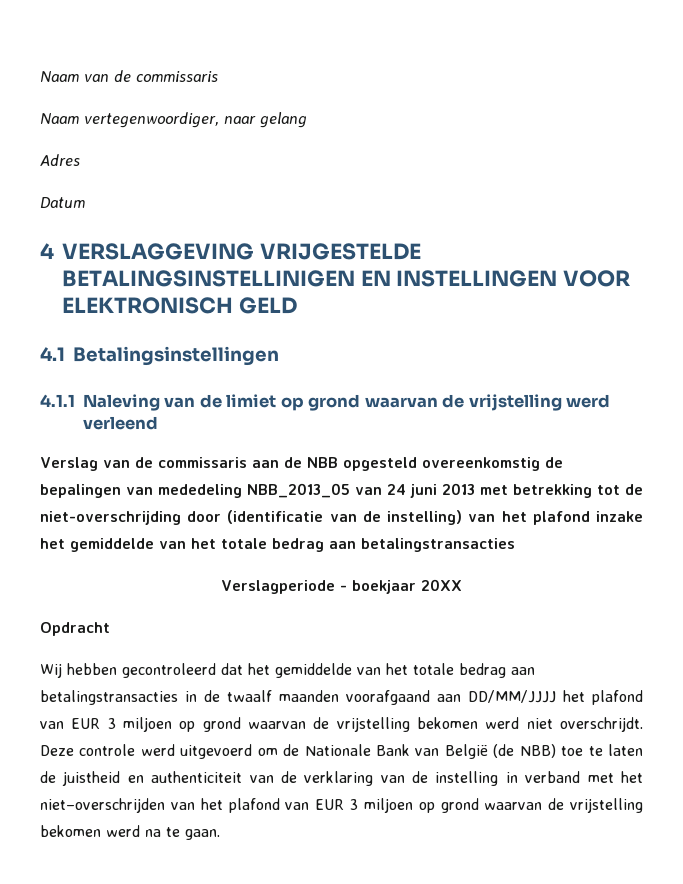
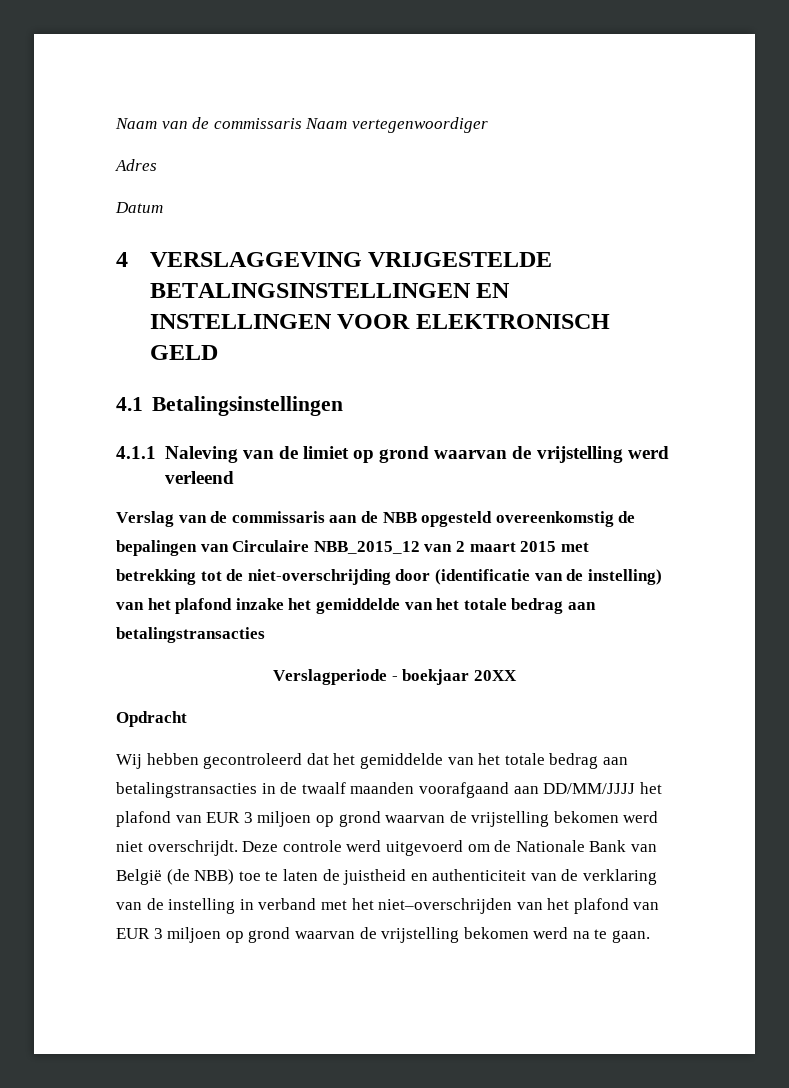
- Naam van de commissaris
- Naam vertegenwoordiger, naar gelang
+ Naam van de commissaris Naam vertegenwoordiger
- 4 VERSLAGGEVING VRIJGESTELDE BETALINGSINSTELLINIGEN EN INSTELLINGEN VOOR ELEKTRONISCH GELD
+ 4 VERSLAGGEVING VRIJGESTELDE BETALINGSINSTELLINGEN EN INSTELLINGEN VOOR ELEKTRONISCH GELD
- Verslag van de commissaris aan de NBB opgesteld overeenkomstig de bepalingen van mededeling NBB_2013_05 van 24 juni 2013 met betrekking tot de niet-overschrijding door (identificatie van de instelling) van het plafond inzake het gemiddelde van het totale bedrag aan betalingstransacties
+ Verslag van de commissaris aan de NBB opgesteld overeenkomstig de bepalingen van Circulaire NBB_2015_12 van 2 maart 2015 met betrekking tot de niet-overschrijding door (identificatie van de instelling) van het plafond inzake het gemiddelde van het totale bedrag aan betalingstransacties

